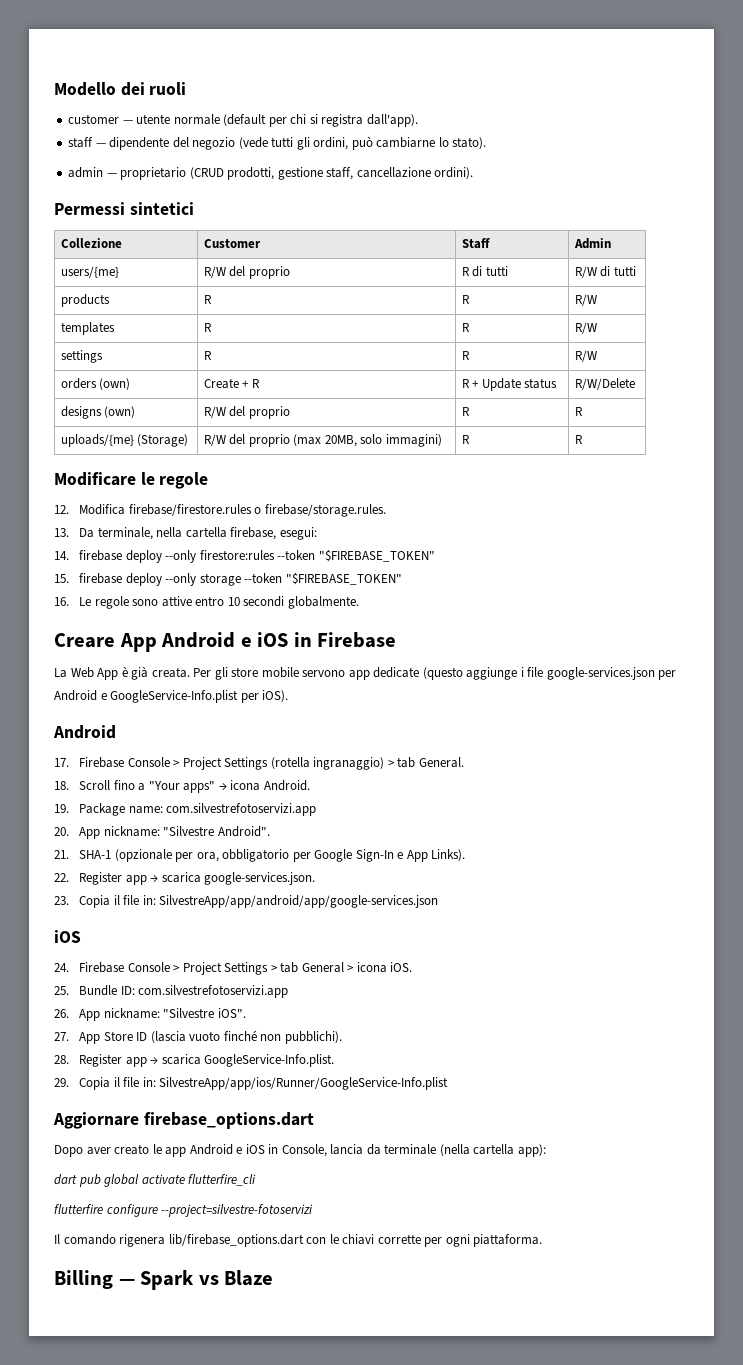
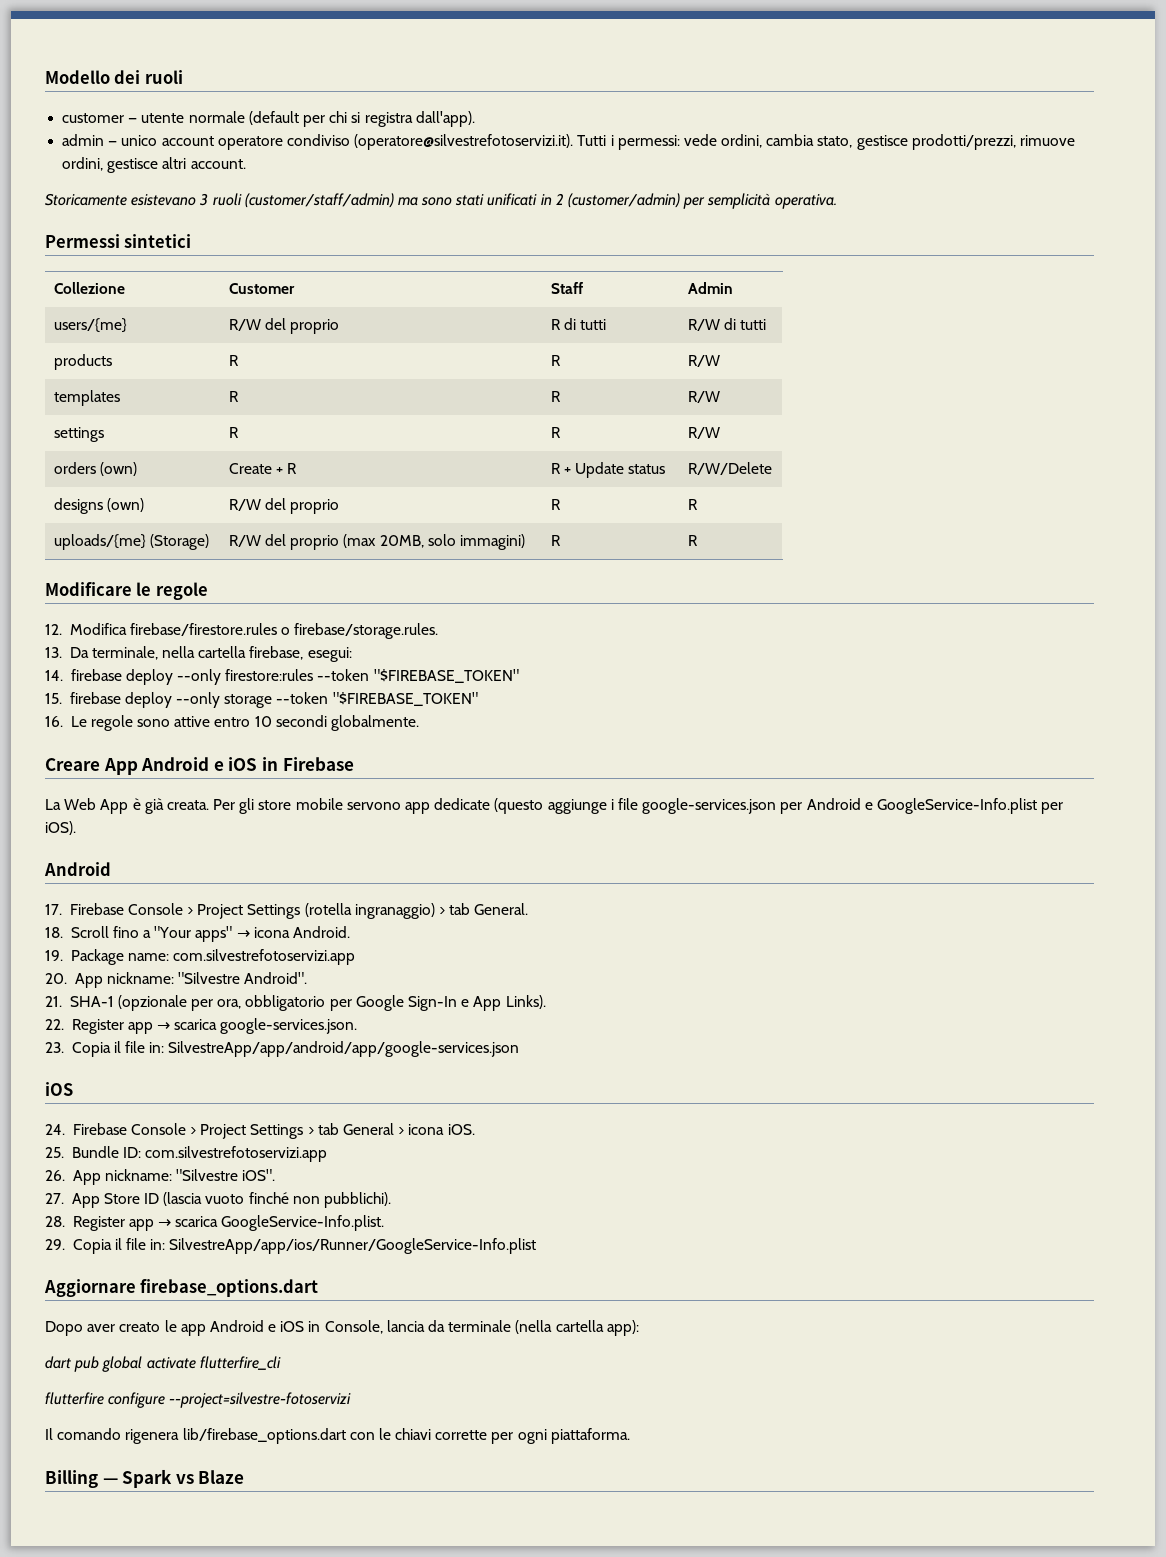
- staff — dipendente del negozio (vede tutti gli ordini, può cambiarne lo stato).
- admin — proprietario (CRUD prodotti, gestione staff, cancellazione ordini).
+ admin — unico account operatore condiviso (operatore@silvestrefotoservizi.it). Tutti i permessi: vede ordini, cambia stato, gestisce prodotti/prezzi, rimuove ordini, gestisce altri account.
+ Storicamente esistevano 3 ruoli (customer/staff/admin) ma sono stati unificati in 2 (customer/admin) per semplicità operativa.

